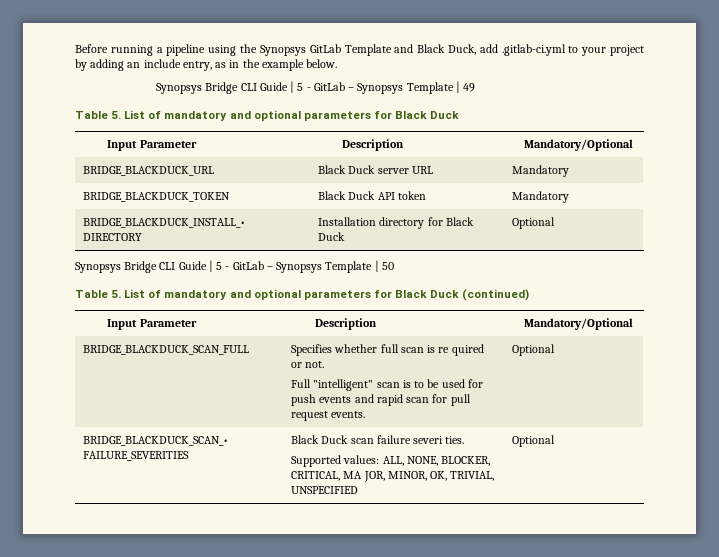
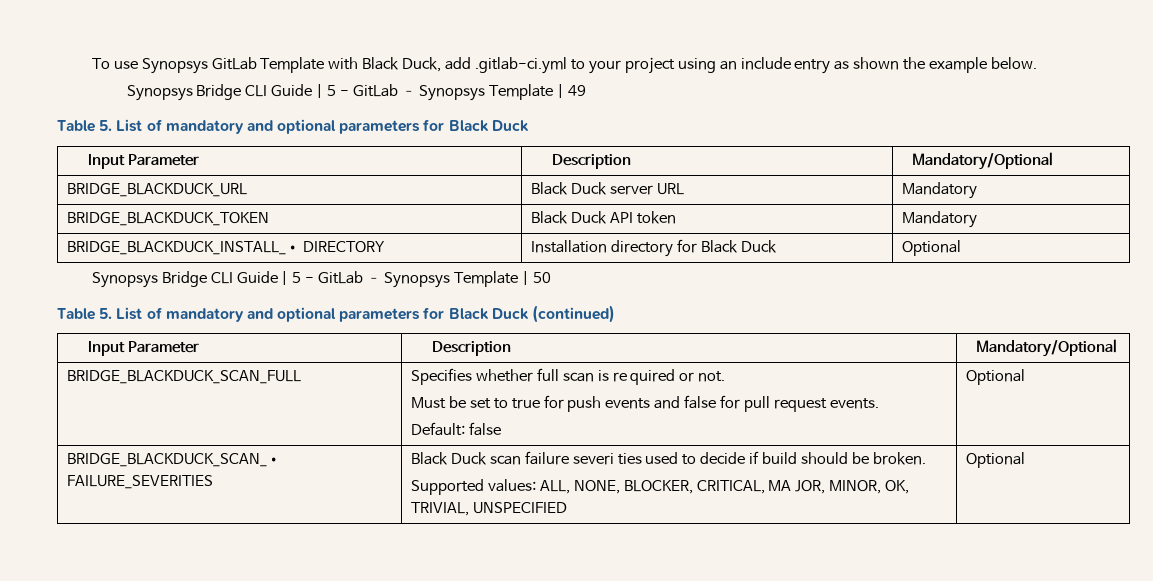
- Before running a pipeline using the Synopsys GitLab Template and Black Duck, add .gitlab-ci.yml to your project by adding an include entry, as in the example below.
+ To use Synopsys GitLab Template with Black Duck, add .gitlab-ci.yml to your project using an include entry as shown the example below.
  BRIDGE_BLACKDUCK_SCAN_FULL | Specifies whether full scan is re quired or not.
- Full "intelligent" scan is to be used for push events and rapid scan for pull request events. | Optional
+ Must be set to true for push events and false for pull request events.
+ Default: false | Optional
- BRIDGE_BLACKDUCK_SCAN_• FAILURE_SEVERITIES | Black Duck scan failure severi ties.
+ BRIDGE_BLACKDUCK_SCAN_• FAILURE_SEVERITIES | Black Duck scan failure severi ties used to decide if build should be broken.

